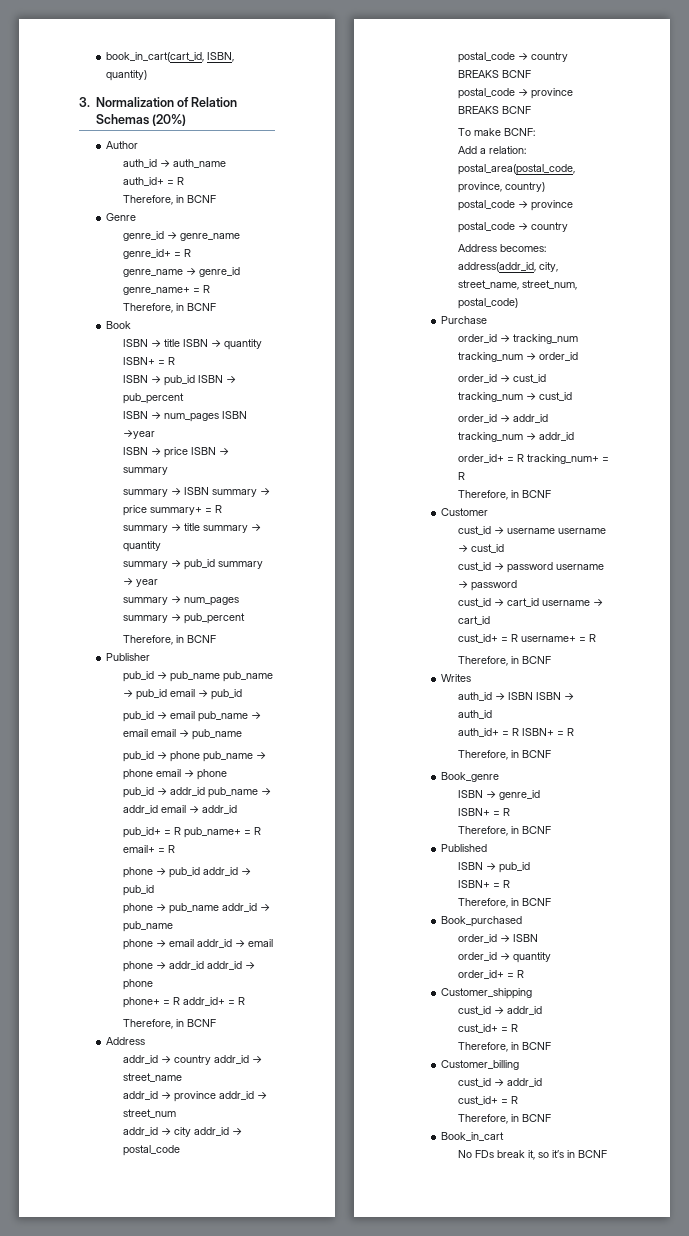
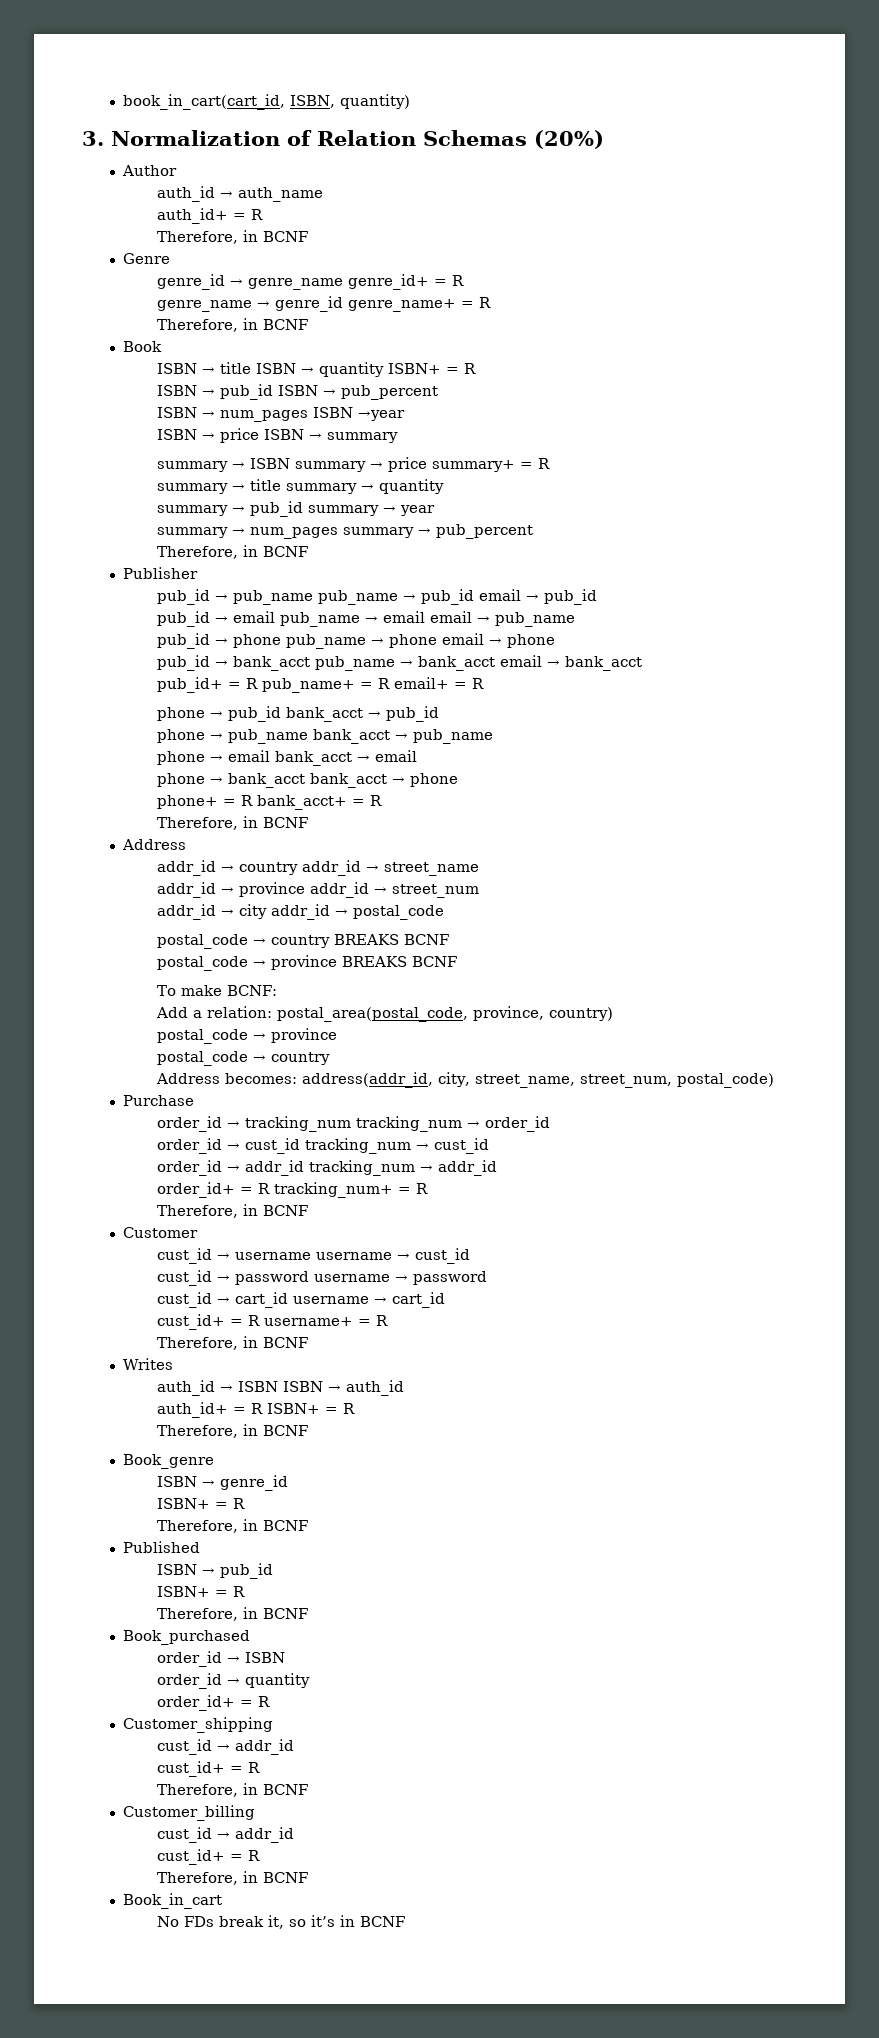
- pub_id → addr_id pub_name → addr_id email → addr_id
+ pub_id → bank_acct pub_name → bank_acct email → bank_acct
- phone → pub_id addr_id → pub_id
+ phone → pub_id bank_acct → pub_id
- phone → pub_name addr_id → pub_name
+ phone → pub_name bank_acct → pub_name
- phone → email addr_id → email
+ phone → email bank_acct → email
- phone → addr_id addr_id → phone
+ phone → bank_acct bank_acct → phone
- phone+ = R addr_id+ = R
+ phone+ = R bank_acct+ = R

